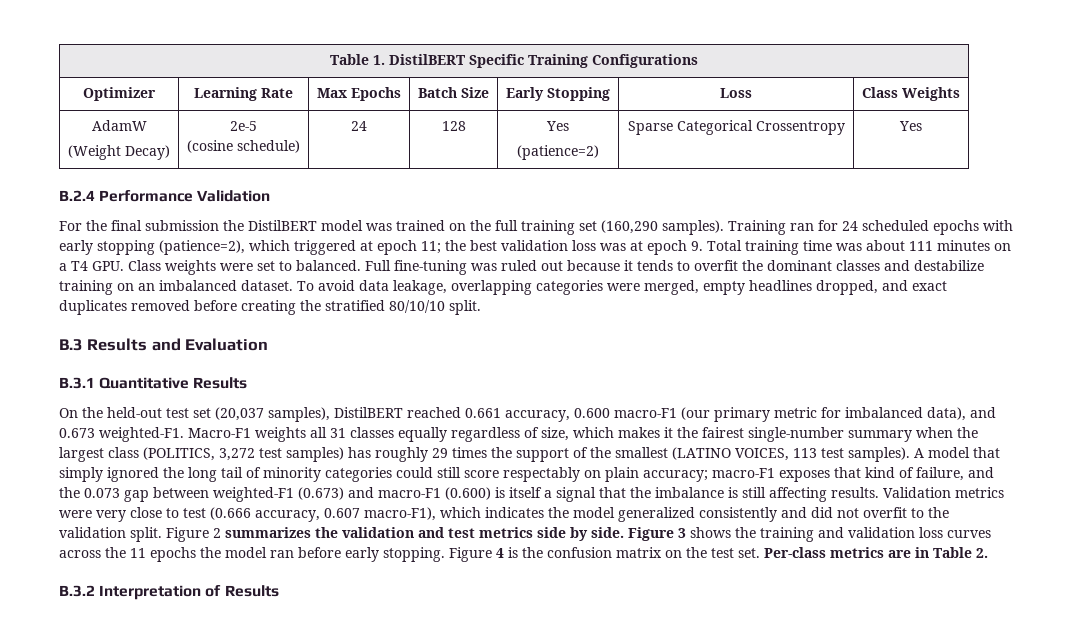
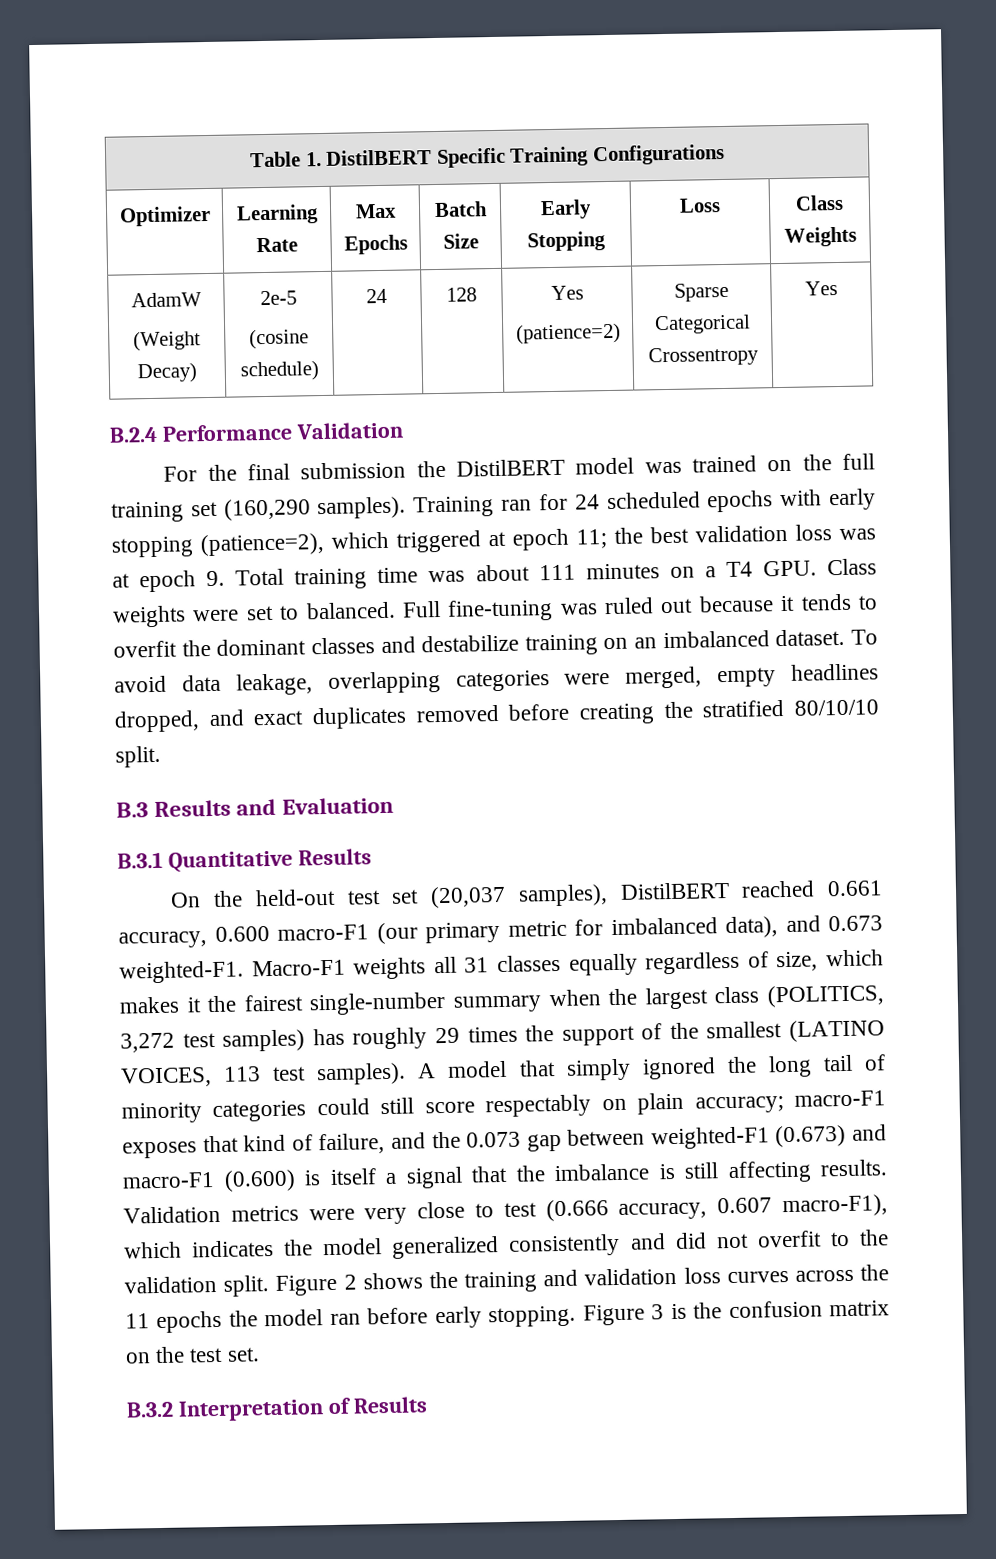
- Figure 2 summarizes the validation and test metrics side by side. Figure 3 shows the training and validation loss curves across the 11 epochs the model ran before early stopping.
+ Figure 2 shows the training and validation loss curves across the 11 epochs the model ran before early stopping.
- Figure 4 is the confusion matrix on the test set. Per-class metrics are in Table 2.
+ Figure 3 is the confusion matrix on the test set.

